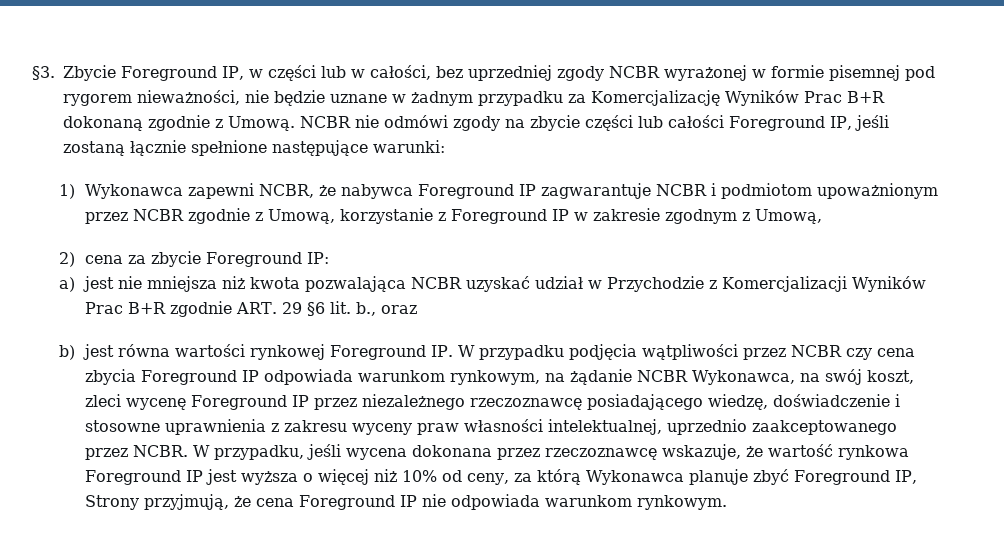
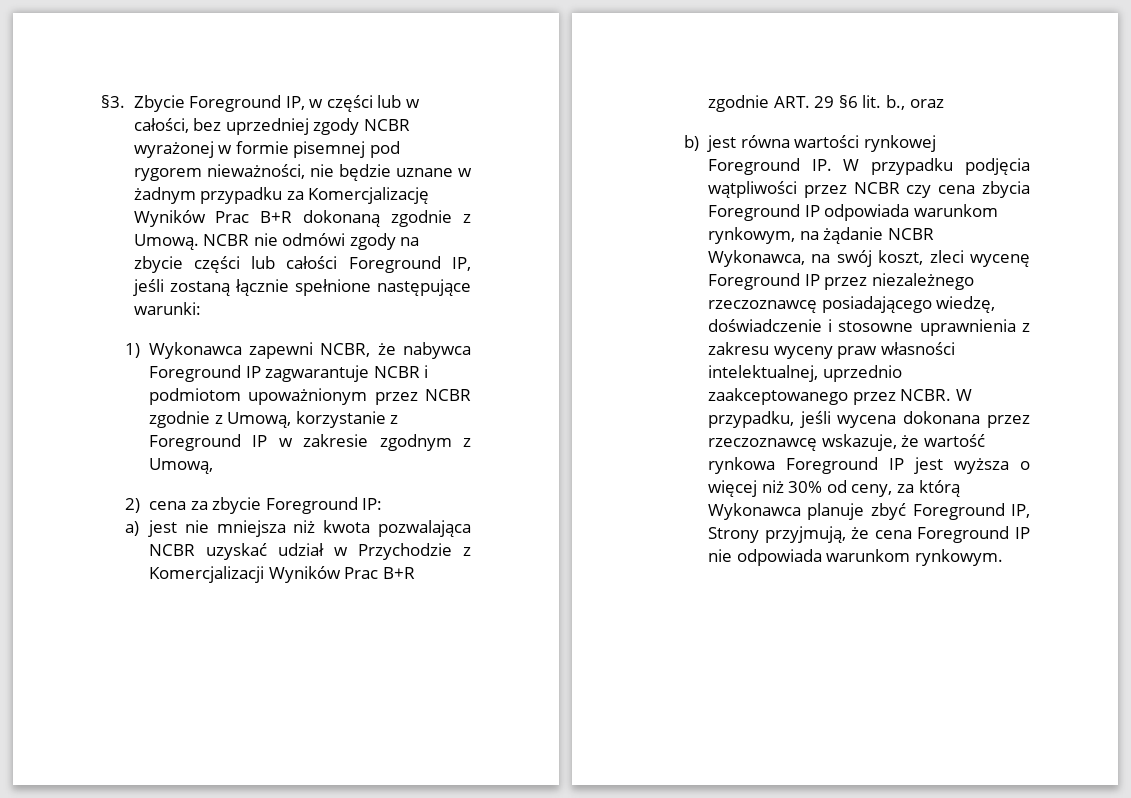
- W przypadku, jeśli wycena dokonana przez rzeczoznawcę wskazuje, że wartość rynkowa Foreground IP jest wyższa o więcej niż 10% od ceny, za którą Wykonawca planuje zbyć Foreground IP, Strony przyjmują, że cena Foreground IP nie odpowiada warunkom rynkowym.
+ W przypadku, jeśli wycena dokonana przez rzeczoznawcę wskazuje, że wartość rynkowa Foreground IP jest wyższa o więcej niż 30% od ceny, za którą Wykonawca planuje zbyć Foreground IP, Strony przyjmują, że cena Foreground IP nie odpowiada warunkom rynkowym.

